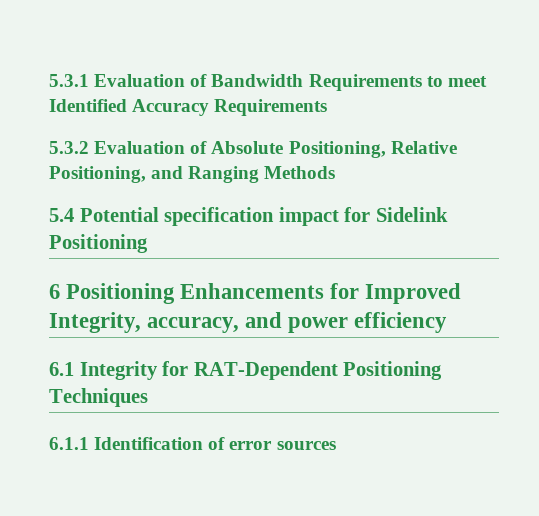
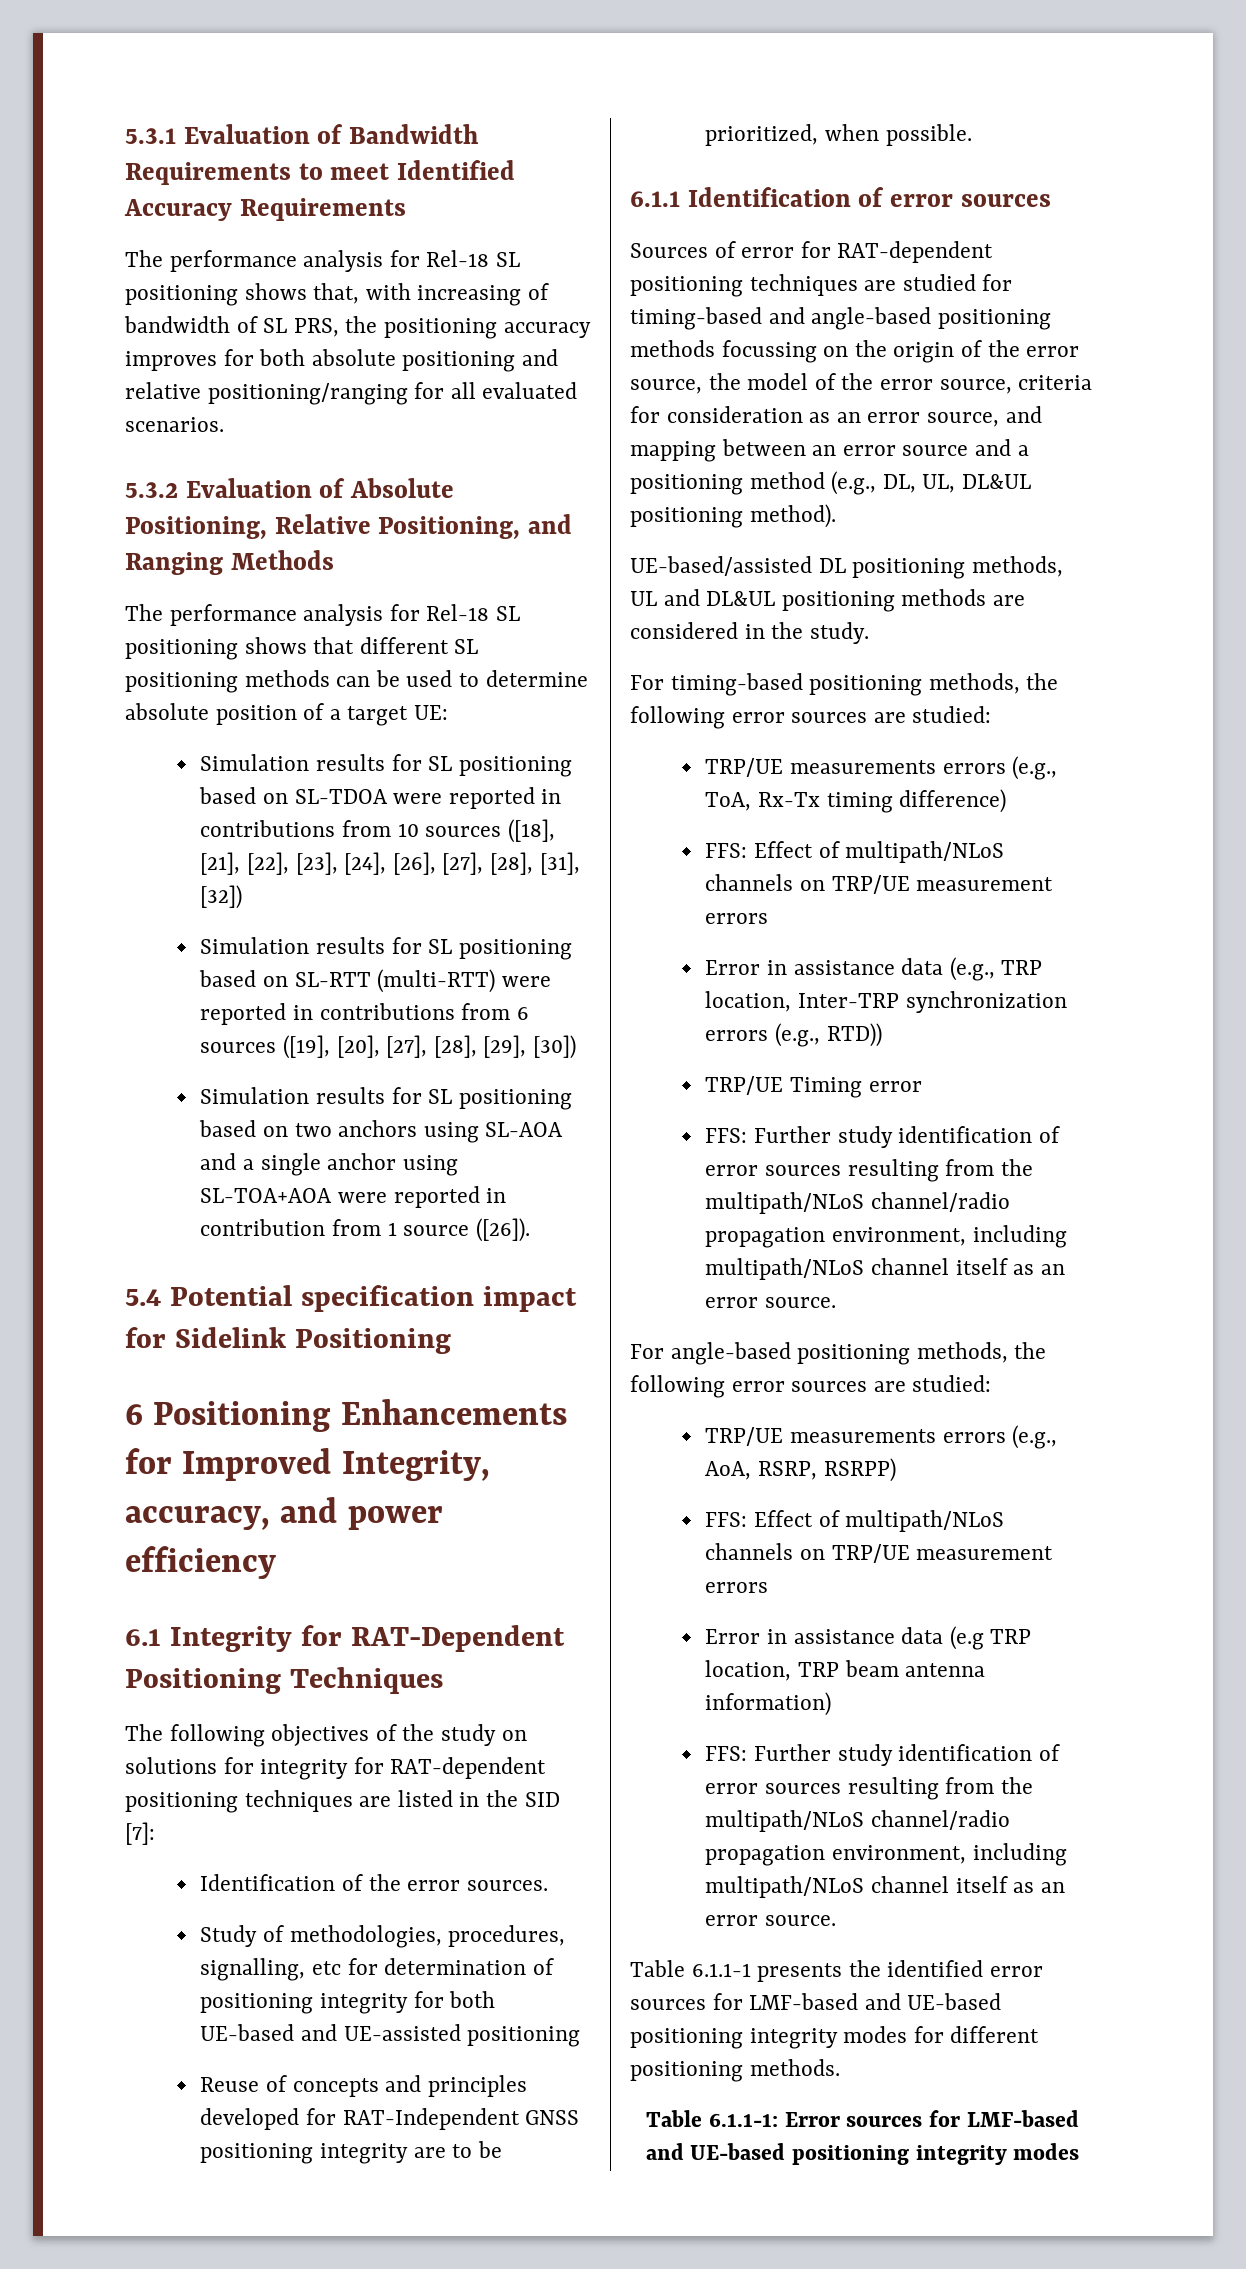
+ The performance analysis for Rel-18 SL positioning shows that, with increasing of bandwidth of SL PRS, the positioning accuracy improves for both absolute positioning and relative positioning/ranging for all evaluated scenarios.
+ The performance analysis for Rel-18 SL positioning shows that different SL positioning methods can be used to determine absolute position of a target UE:
+ Simulation results for SL positioning based on SL-TDOA were reported in contributions from 10 sources ([18], [21], [22], [23], [24], [26], [27], [28], [31], [32])
+ Simulation results for SL positioning based on SL-RTT (multi-RTT) were reported in contributions from 6 sources ([19], [20], [27], [28], [29], [30])
+ Simulation results for SL positioning based on two anchors using SL-AOA and a single anchor using SL-TOA+AOA were reported in contribution from 1 source ([26]).
+ The following objectives of the study on solutions for integrity for RAT-dependent positioning techniques are listed in the SID [7]:
+ Identification of the error sources.
+ Study of methodologies, procedures, signalling, etc for determination of positioning integrity for both UE-based and UE-assisted positioning
+ Reuse of concepts and principles developed for RAT-Independent GNSS positioning integrity are to be prioritized, when possible.
+ Sources of error for RAT-dependent positioning techniques are studied for timing-based and angle-based positioning methods focussing on the origin of the error source, the model of the error source, criteria for consideration as an error source, and mapping between an error source and a positioning method (e.g., DL, UL, DL&UL positioning method).
+ UE-based/assisted DL positioning methods, UL and DL&UL positioning methods are considered in the study.
+ For timing-based positioning methods, the following error sources are studied:
+ TRP/UE measurements errors (e.g., ToA, Rx-Tx timing difference)
+ FFS: Effect of multipath/NLoS channels on TRP/UE measurement errors
+ Error in assistance data (e.g., TRP location, Inter-TRP synchronization errors (e.g., RTD))
+ TRP/UE Timing error
+ FFS: Further study identification of error sources resulting from the multipath/NLoS channel/radio propagation environment, including multipath/NLoS channel itself as an error source.
+ For angle-based positioning methods, the following error sources are studied:
+ TRP/UE measurements errors (e.g., AoA, RSRP, RSRPP)
+ FFS: Effect of multipath/NLoS channels on TRP/UE measurement errors
+ Error in assistance data (e.g TRP location, TRP beam antenna information)
+ FFS: Further study identification of error sources resulting from the multipath/NLoS channel/radio propagation environment, including multipath/NLoS channel itself as an error source.
+ Table 6.1.1-1 presents the identified error sources for LMF-based and UE-based positioning integrity modes for different positioning methods.
+ Table 6.1.1-1: Error sources for LMF-based and UE-based positioning integrity modes

